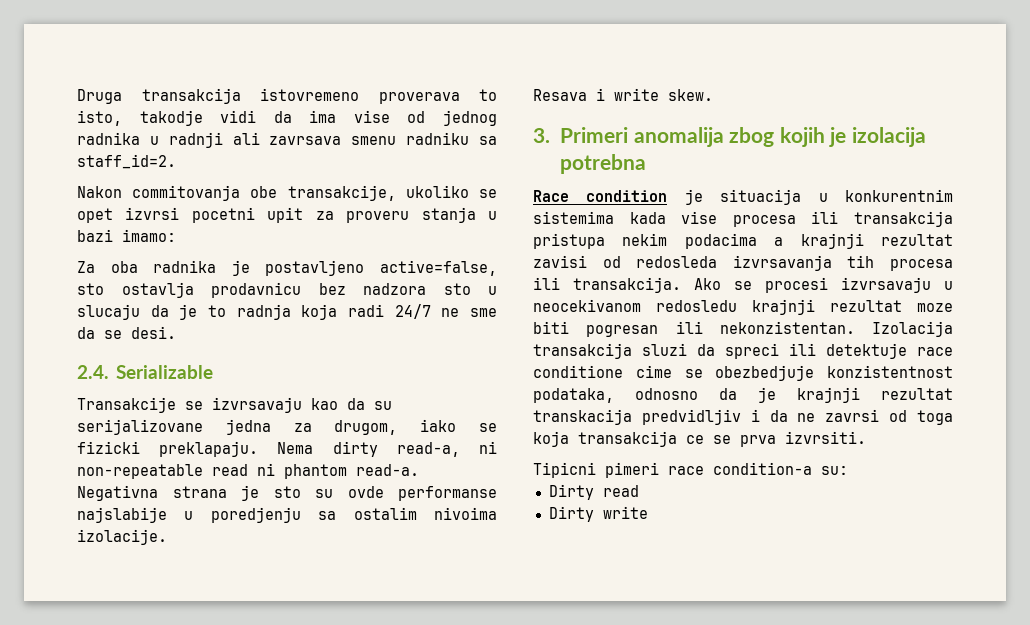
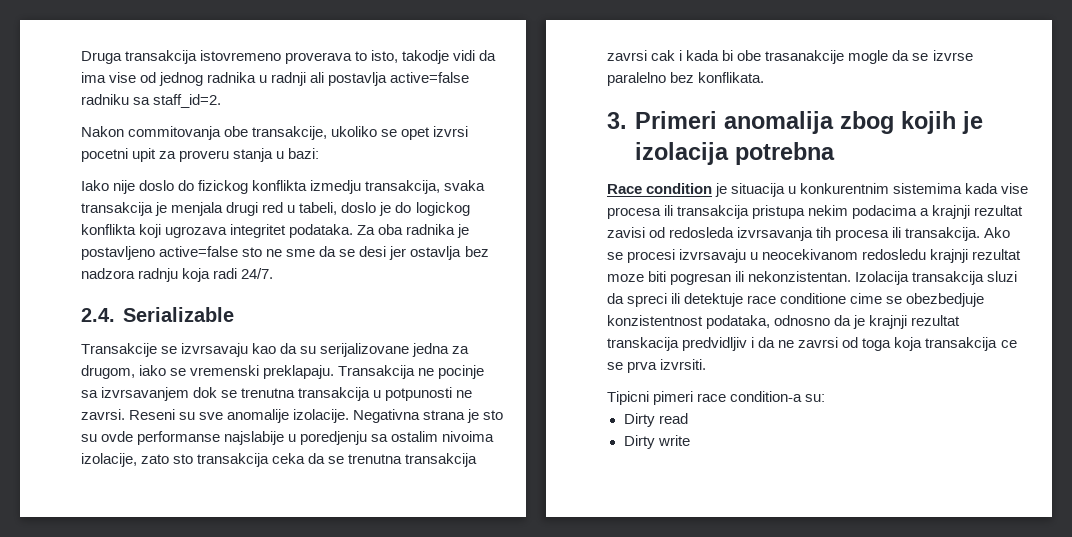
- Druga transakcija istovremeno proverava to isto, takodje vidi da ima vise od jednog radnika u radnji ali zavrsava smenu radniku sa staff_id=2.
+ Druga transakcija istovremeno proverava to isto, takodje vidi da ima vise od jednog radnika u radnji ali postavlja active=false radniku sa staff_id=2.
- Nakon commitovanja obe transakcije, ukoliko se opet izvrsi pocetni upit za proveru stanja u bazi imamo:
- Za oba radnika je postavljeno active=false, sto ostavlja prodavnicu bez nadzora sto u slucaju da je to radnja koja radi 24/7 ne sme da se desi.
+ Nakon commitovanja obe transakcije, ukoliko se opet izvrsi pocetni upit za proveru stanja u bazi:
+ Iako nije doslo do fizickog konflikta izmedju transakcija, svaka transakcija je menjala drugi red u tabeli, doslo je do logickog konflikta koji ugrozava integritet podataka. Za oba radnika je postavljeno active=false sto ne sme da se desi jer ostavlja bez nadzora radnju koja radi 24/7.
- Transakcije se izvrsavaju kao da su serijalizovane jedna za drugom, iako se fizicki preklapaju. Nema dirty read-a, ni non-repeatable read ni phantom read-a.
+ Transakcije se izvrsavaju kao da su serijalizovane jedna za drugom, iako se vremenski preklapaju. Transakcija ne pocinje sa izvrsavanjem dok se trenutna transakcija u potpunosti ne zavrsi. Reseni su sve anomalije izolacije.
- Negativna strana je sto su ovde performanse najslabije u poredjenju sa ostalim nivoima izolacije.
- Resava i write skew.
+ Negativna strana je sto su ovde performanse najslabije u poredjenju sa ostalim nivoima izolacije, zato sto transakcija ceka da se trenutna transakcija zavrsi cak i kada bi obe trasanakcije mogle da se izvrse paralelno bez konflikata.

